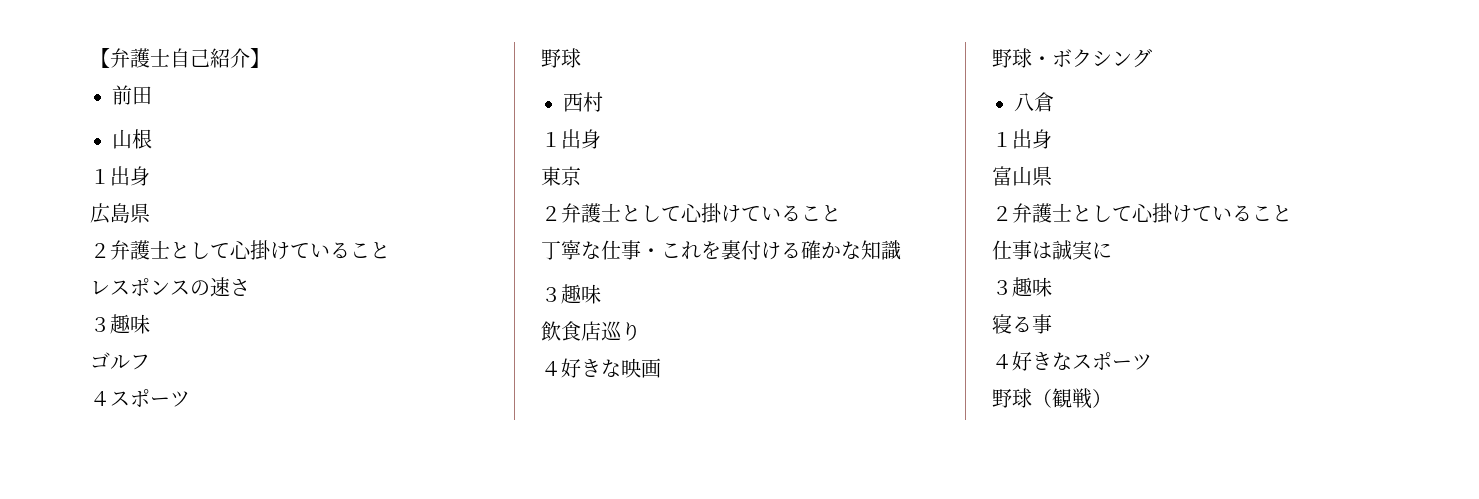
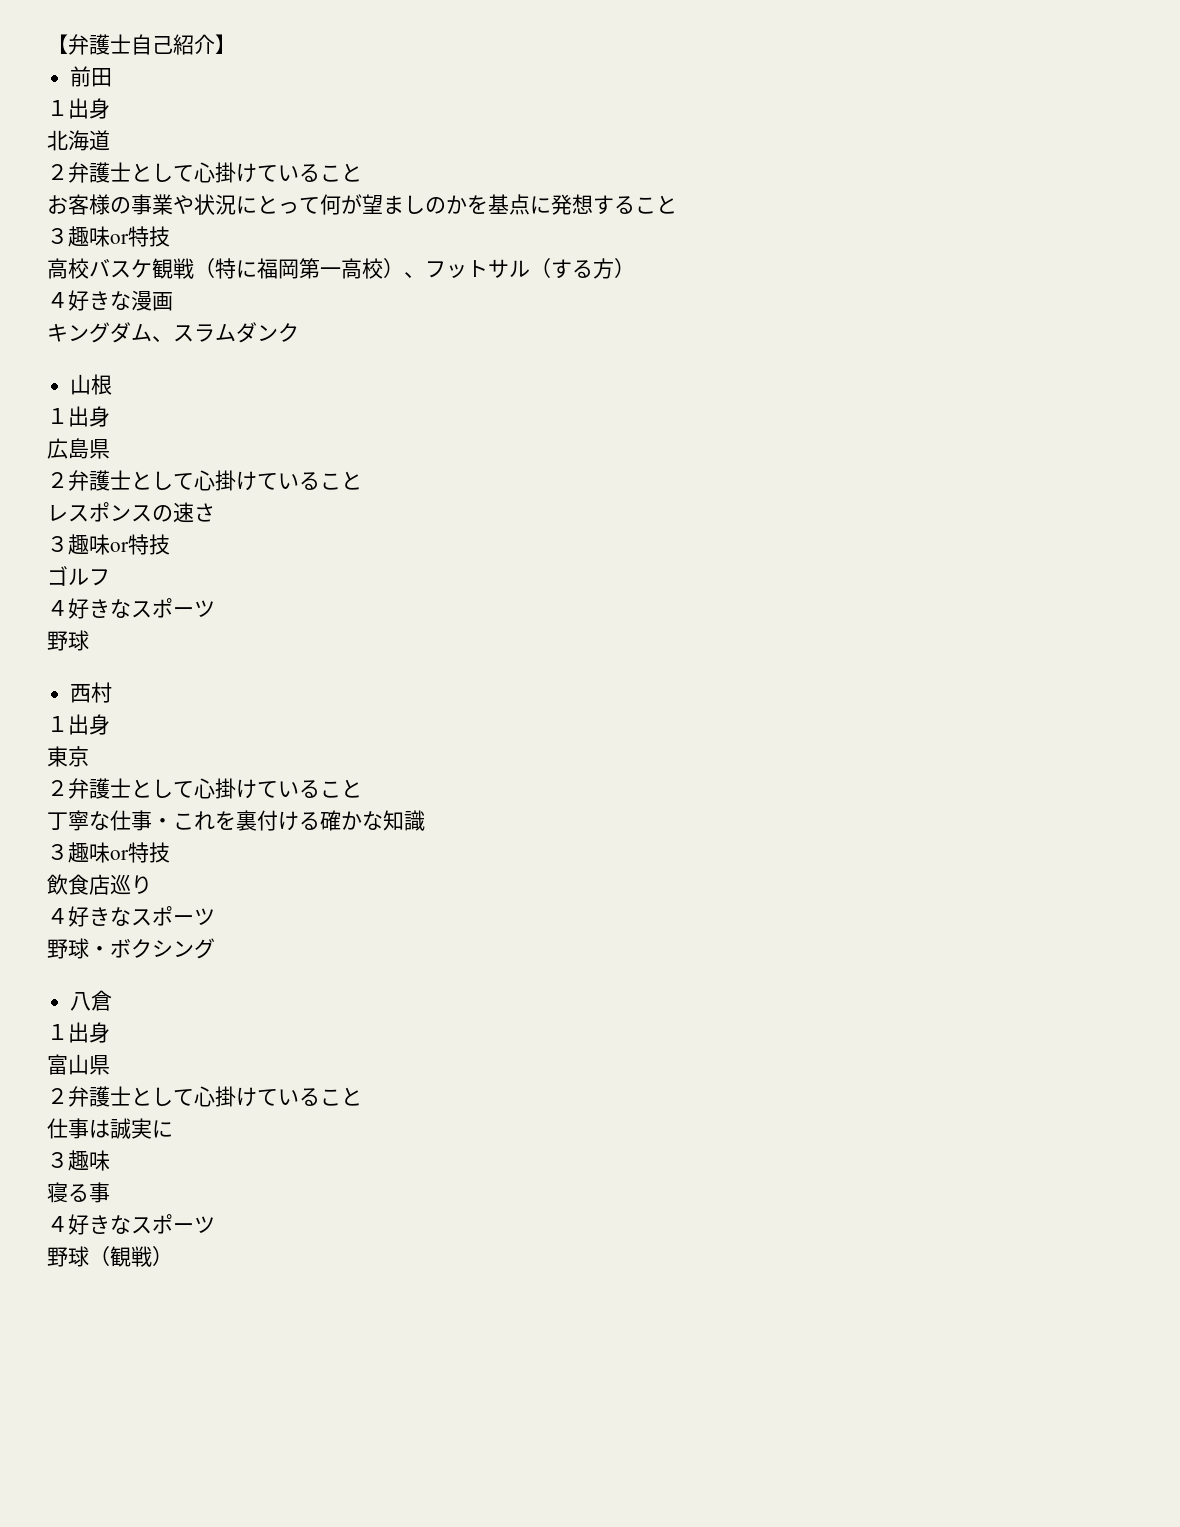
  前田
+ １出身
+ 北海道
+ ２弁護士として心掛けていること
+ お客様の事業や状況にとって何が望ましのかを基点に発想すること
+ ３趣味or特技
+ 高校バスケ観戦（特に福岡第一高校）、フットサル（する方）
+ ４好きな漫画
+ キングダム、スラムダンク
  レスポンスの速さ
- ３趣味
+ ３趣味or特技
  ゴルフ
- ４スポーツ
+ ４好きなスポーツ
  丁寧な仕事・これを裏付ける確かな知識
- ３趣味
+ ３趣味or特技
  飲食店巡り
- ４好きな映画
+ ４好きなスポーツ

